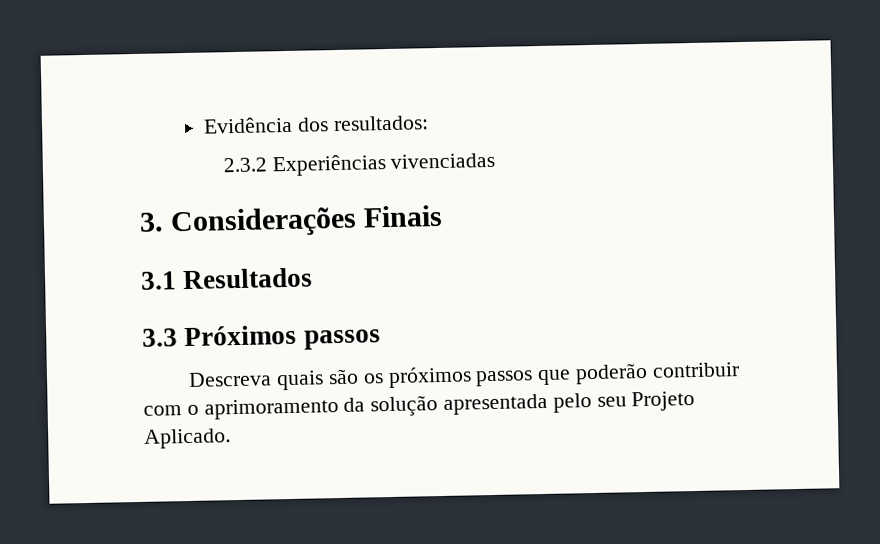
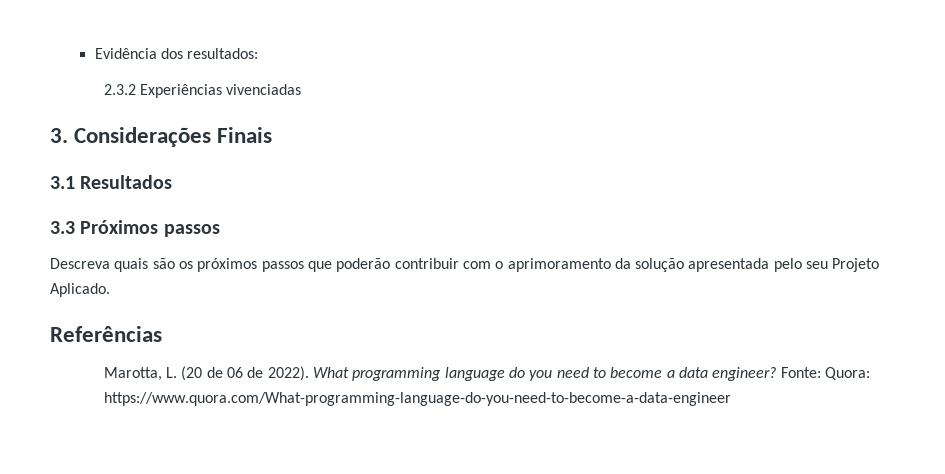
+ Referências
+ Marotta, L. (20 de 06 de 2022). What programming language do you need to become a data engineer? Fonte: Quora: https://www.quora.com/What-programming-language-do-you-need-to-become-a-data-engineer

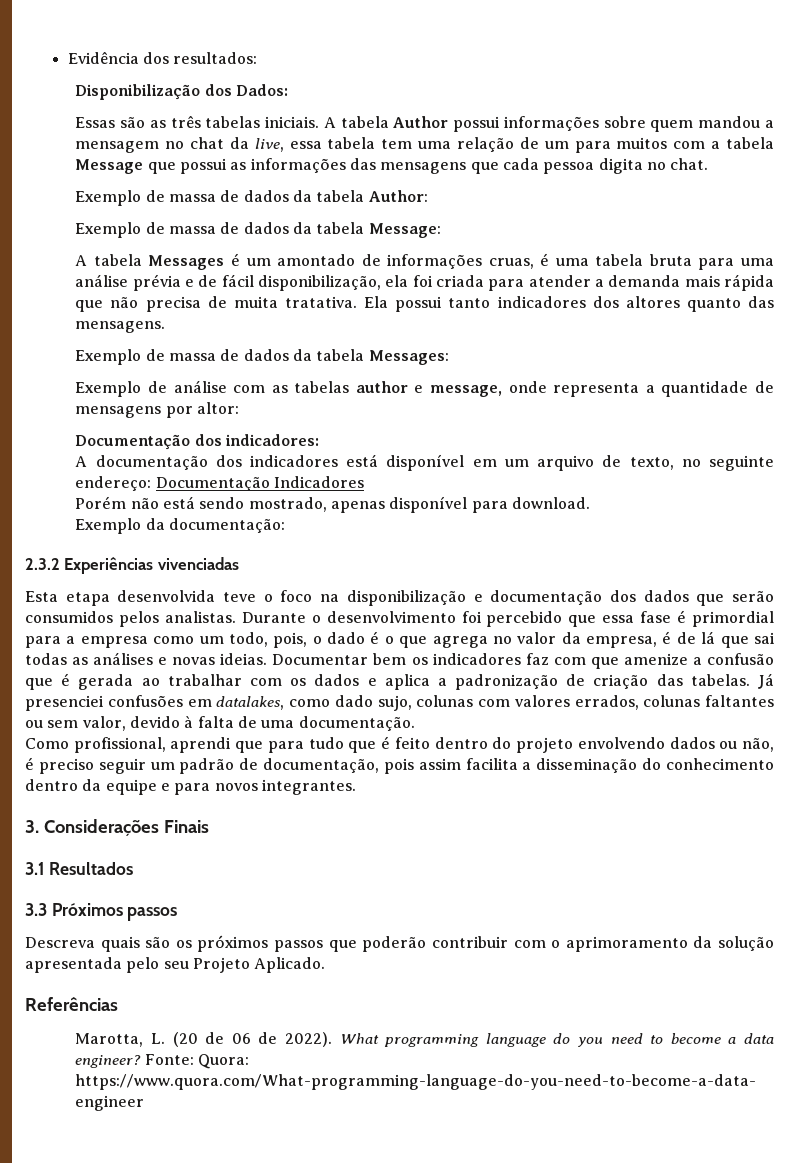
+ Disponibilização dos Dados:
+ Essas são as três tabelas iniciais. A tabela Author possui informações sobre quem mandou a mensagem no chat da live, essa tabela tem uma relação de um para muitos com a tabela Message que possui as informações das mensagens que cada pessoa digita no chat.
+ Exemplo de massa de dados da tabela Author:
+ Exemplo de massa de dados da tabela Message:
+ A tabela Messages é um amontado de informações cruas, é uma tabela bruta para uma análise prévia e de fácil disponibilização, ela foi criada para atender a demanda mais rápida que não precisa de muita tratativa. Ela possui tanto indicadores dos altores quanto das mensagens.
+ Exemplo de massa de dados da tabela Messages:
+ Exemplo de análise com as tabelas author e message, onde representa a quantidade de mensagens por altor:
+ Documentação dos indicadores:
+ A documentação dos indicadores está disponível em um arquivo de texto, no seguinte endereço: Documentação Indicadores
+ Porém não está sendo mostrado, apenas disponível para download.
+ Exemplo da documentação:
  2.3.2 Experiências vivenciadas
+ Esta etapa desenvolvida teve o foco na disponibilização e documentação dos dados que serão consumidos pelos analistas. Durante o desenvolvimento foi percebido que essa fase é primordial para a empresa como um todo, pois, o dado é o que agrega no valor da empresa, é de lá que sai todas as análises e novas ideias. Documentar bem os indicadores faz com que amenize a confusão que é gerada ao trabalhar com os dados e aplica a padronização de criação das tabelas. Já presenciei confusões em datalakes, como dado sujo, colunas com valores errados, colunas faltantes ou sem valor, devido à falta de uma documentação.
+ Como profissional, aprendi que para tudo que é feito dentro do projeto envolvendo dados ou não, é preciso seguir um padrão de documentação, pois assim facilita a disseminação do conhecimento dentro da equipe e para novos integrantes.

